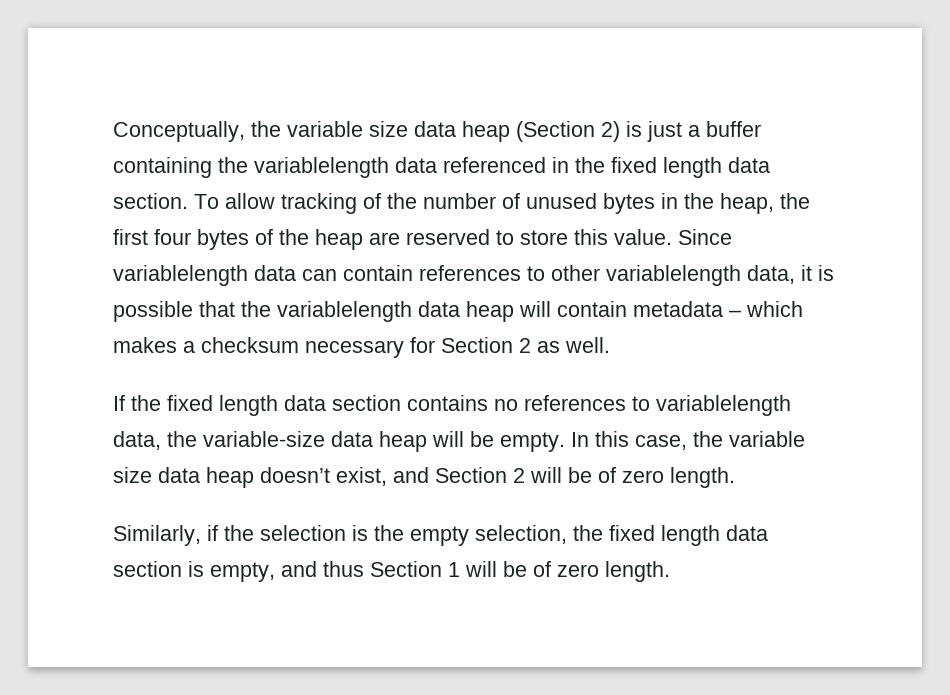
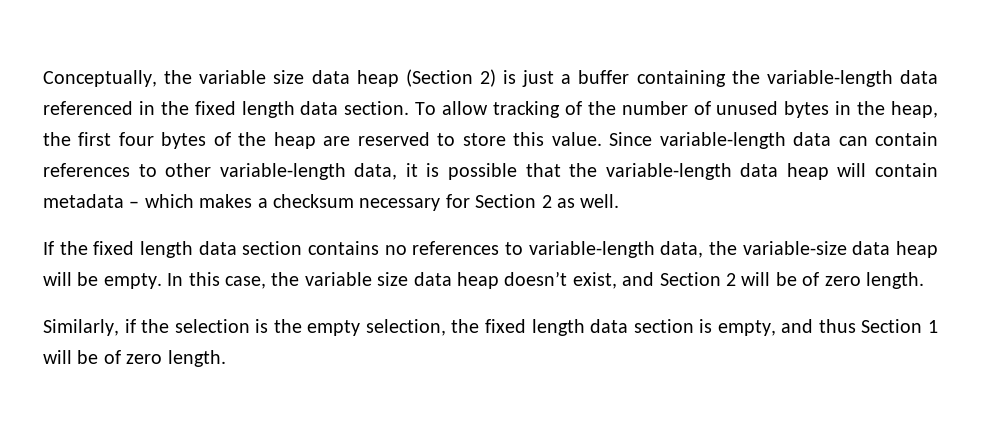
- Conceptually, the variable size data heap (Section 2) is just a buffer containing the variablelength data referenced in the fixed length data section.
+ Conceptually, the variable size data heap (Section 2) is just a buffer containing the variable-length data referenced in the fixed length data section.
- Since variablelength data can contain references to other variablelength data, it is possible that the variablelength data heap will contain metadata – which makes a checksum necessary for Section 2 as well.
+ Since variable-length data can contain references to other variable-length data, it is possible that the variable-length data heap will contain metadata – which makes a checksum necessary for Section 2 as well.
- If the fixed length data section contains no references to variablelength data, the variable-size data heap will be empty.
+ If the fixed length data section contains no references to variable-length data, the variable-size data heap will be empty.

